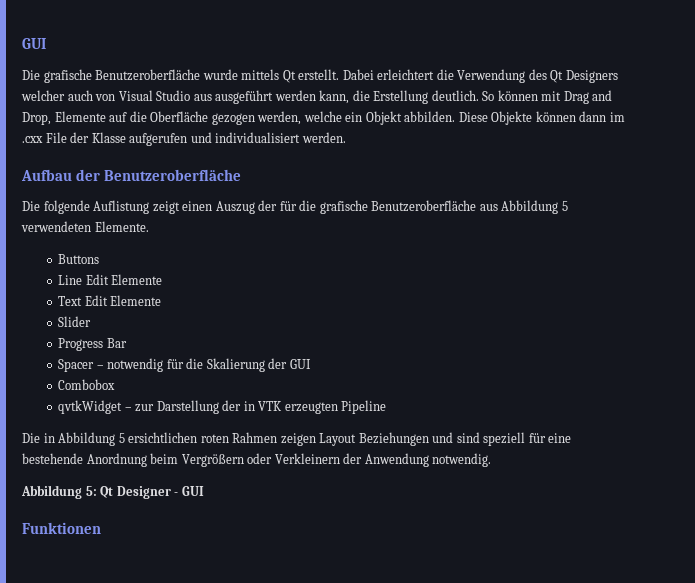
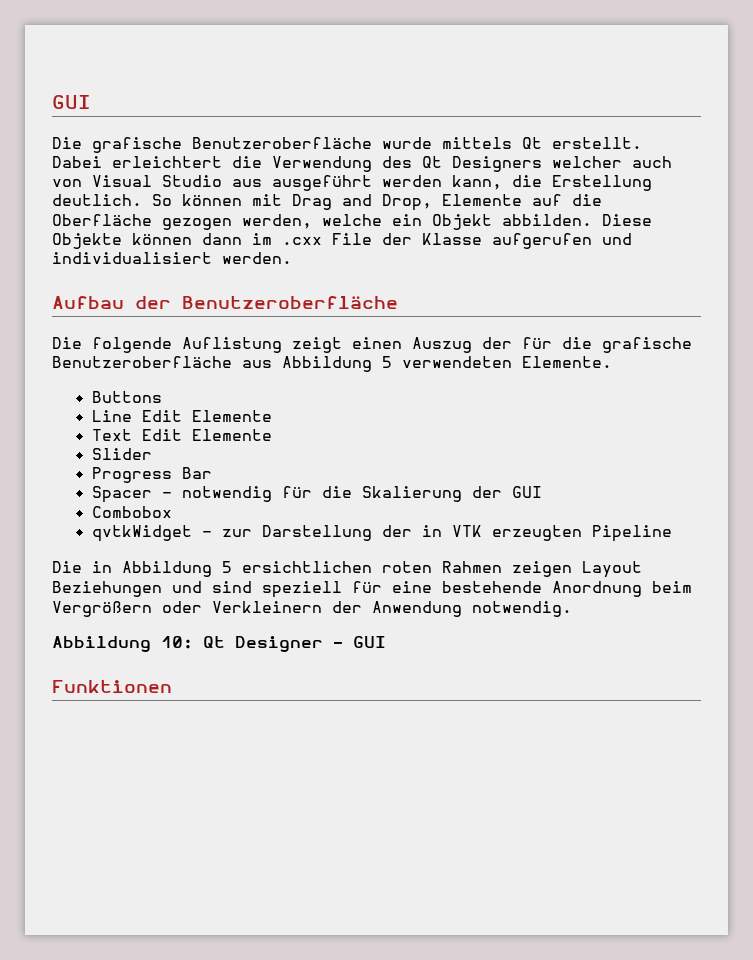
- Abbildung 5: Qt Designer - GUI
+ Abbildung 10: Qt Designer - GUI

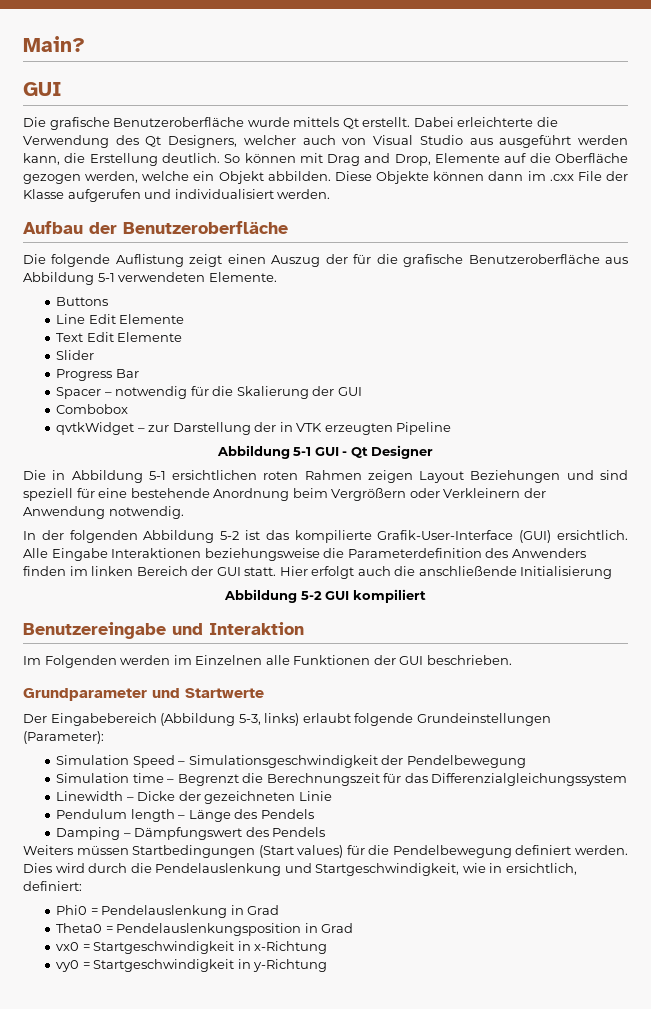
+ Main?
- Dabei erleichtert die Verwendung des Qt Designers welcher auch von Visual Studio aus ausgeführt werden kann, die Erstellung deutlich.
+ Dabei erleichterte die Verwendung des Qt Designers, welcher auch von Visual Studio aus ausgeführt werden kann, die Erstellung deutlich.
- Die folgende Auflistung zeigt einen Auszug der für die grafische Benutzeroberfläche aus Abbildung 5 verwendeten Elemente.
+ Die folgende Auflistung zeigt einen Auszug der für die grafische Benutzeroberfläche aus Abbildung 5-1 verwendeten Elemente.
+ Abbildung 5-1 GUI - Qt Designer
- Die in Abbildung 5 ersichtlichen roten Rahmen zeigen Layout Beziehungen und sind speziell für eine bestehende Anordnung beim Vergrößern oder Verkleinern der Anwendung notwendig.
+ Die in Abbildung 5-1 ersichtlichen roten Rahmen zeigen Layout Beziehungen und sind speziell für eine bestehende Anordnung beim Vergrößern oder Verkleinern der Anwendung notwendig.
- Abbildung 10: Qt Designer - GUI
- Funktionen
+ In der folgenden Abbildung 5-2 ist das kompilierte Grafik-User-Interface (GUI) ersichtlich. Alle Eingabe Interaktionen beziehungsweise die Parameterdefinition des Anwenders finden im linken Bereich der GUI statt. Hier erfolgt auch die anschließende Initialisierung
+ Abbildung 5-2 GUI kompiliert
+ Benutzereingabe und Interaktion
+ Im Folgenden werden im Einzelnen alle Funktionen der GUI beschrieben.
+ Grundparameter und Startwerte
+ Der Eingabebereich (Abbildung 5-3, links) erlaubt folgende Grundeinstellungen (Parameter):
+ Simulation Speed – Simulationsgeschwindigkeit der Pendelbewegung
+ Simulation time – Begrenzt die Berechnungszeit für das Differenzialgleichungssystem
+ Linewidth – Dicke der gezeichneten Linie
+ Pendulum length – Länge des Pendels
+ Damping – Dämpfungswert des Pendels
+ Weiters müssen Startbedingungen (Start values) für die Pendelbewegung definiert werden. Dies wird durch die Pendelauslenkung und Startgeschwindigkeit, wie in ersichtlich, definiert:
+ Phi0 = Pendelauslenkung in Grad
+ Theta0 = Pendelauslenkungsposition in Grad
+ vx0 = Startgeschwindigkeit in x-Richtung
+ vy0 = Startgeschwindigkeit in y-Richtung

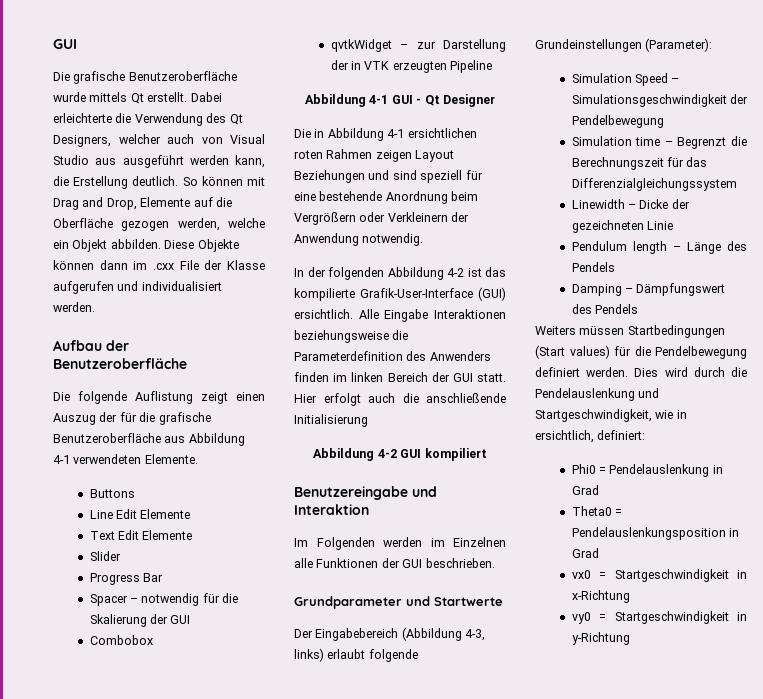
- Main?
- Die folgende Auflistung zeigt einen Auszug der für die grafische Benutzeroberfläche aus Abbildung 5-1 verwendeten Elemente.
+ Die folgende Auflistung zeigt einen Auszug der für die grafische Benutzeroberfläche aus Abbildung 4-1 verwendeten Elemente.
- Abbildung 5-1 GUI - Qt Designer
+ Abbildung 4-1 GUI - Qt Designer
- Die in Abbildung 5-1 ersichtlichen roten Rahmen zeigen Layout Beziehungen und sind speziell für eine bestehende Anordnung beim Vergrößern oder Verkleinern der Anwendung notwendig.
+ Die in Abbildung 4-1 ersichtlichen roten Rahmen zeigen Layout Beziehungen und sind speziell für eine bestehende Anordnung beim Vergrößern oder Verkleinern der Anwendung notwendig.
- In der folgenden Abbildung 5-2 ist das kompilierte Grafik-User-Interface (GUI) ersichtlich.
+ In der folgenden Abbildung 4-2 ist das kompilierte Grafik-User-Interface (GUI) ersichtlich.
- Abbildung 5-2 GUI kompiliert
+ Abbildung 4-2 GUI kompiliert
- Der Eingabebereich (Abbildung 5-3, links) erlaubt folgende Grundeinstellungen (Parameter):
+ Der Eingabebereich (Abbildung 4-3, links) erlaubt folgende Grundeinstellungen (Parameter):

